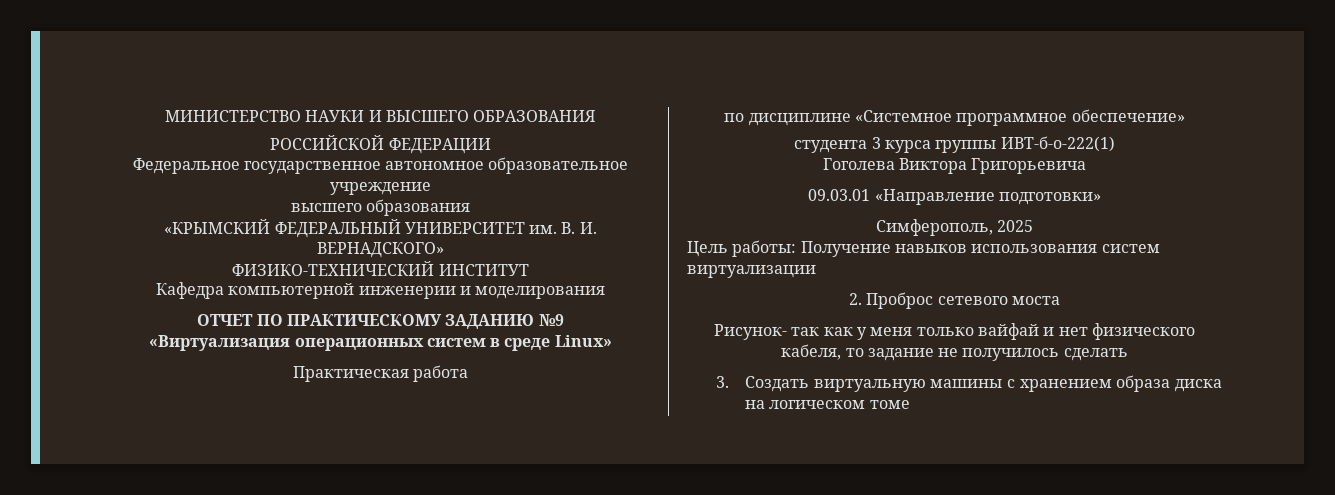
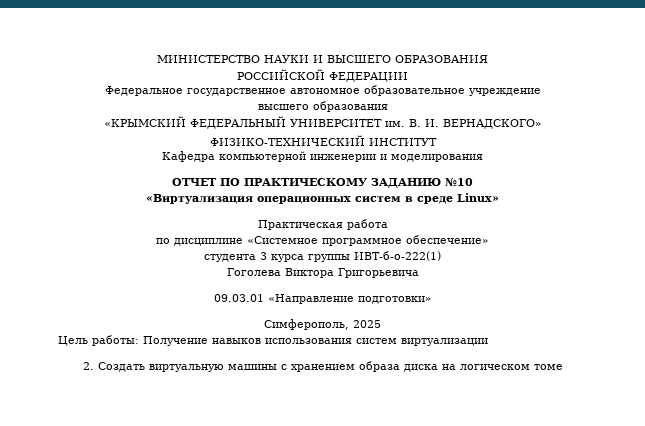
- ОТЧЕТ ПО ПРАКТИЧЕСКОМУ ЗАДАНИЮ №9
+ ОТЧЕТ ПО ПРАКТИЧЕСКОМУ ЗАДАНИЮ №10
- 2. Проброс сетевого моста
- Рисунок- так как у меня только вайфай и нет физического кабеля, то задание не получилось сделать
- 3. Создать виртуальную машины с хранением образа диска на логическом томе
+ 2. Создать виртуальную машины с хранением образа диска на логическом томе

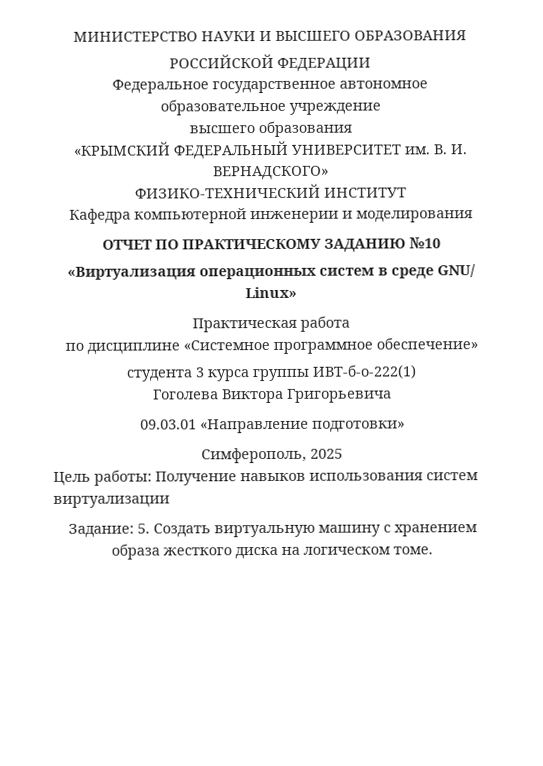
- «Виртуализация операционных систем в среде Linux»
+ «Виртуализация операционных систем в среде GNU/ Linux»
- 2. Создать виртуальную машины с хранением образа диска на логическом томе
+ Задание: 5. Создать виртуальную машину с хранением образа жесткого диска на логическом томе.

